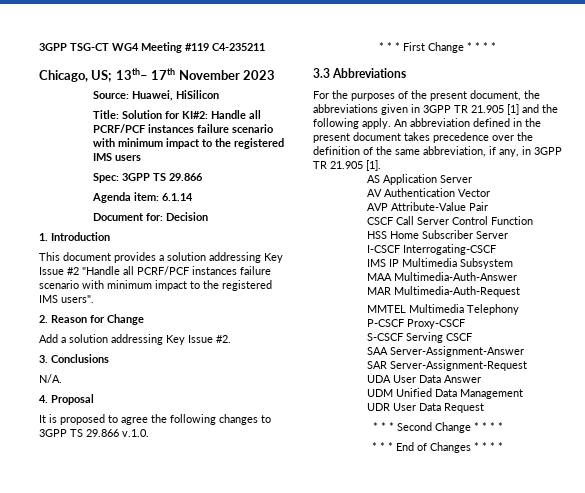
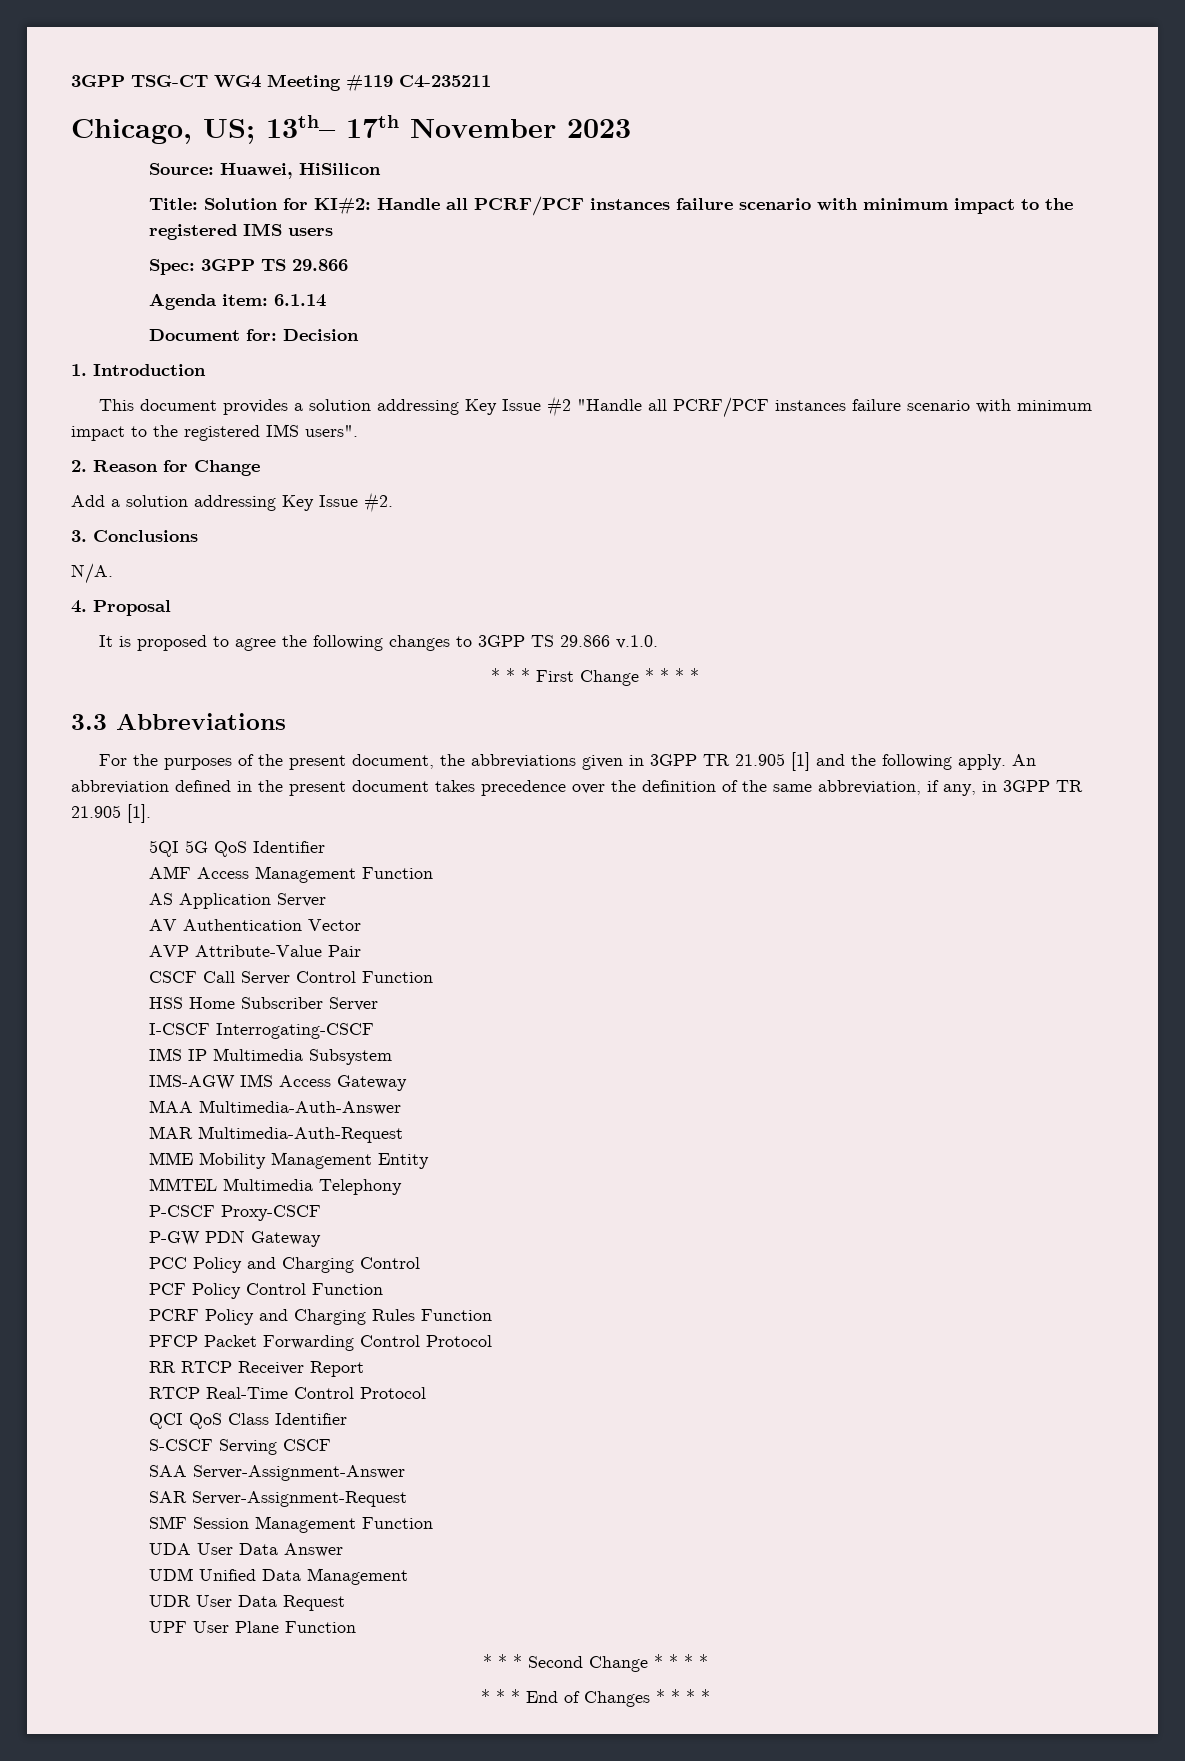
+ 5QI 5G QoS Identifier
+ AMF Access Management Function
+ IMS-AGW IMS Access Gateway
+ MME Mobility Management Entity
+ P-GW PDN Gateway
+ PCC Policy and Charging Control
+ PCF Policy Control Function
+ PCRF Policy and Charging Rules Function
+ PFCP Packet Forwarding Control Protocol
+ RR RTCP Receiver Report
+ RTCP Real-Time Control Protocol
+ QCI QoS Class Identifier
+ SMF Session Management Function
+ UPF User Plane Function

